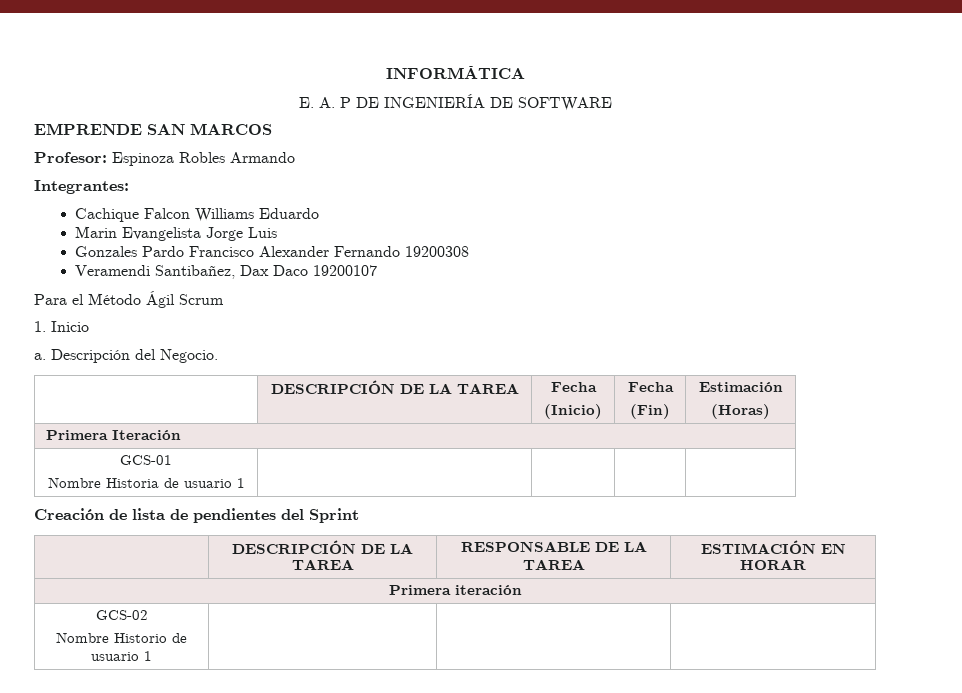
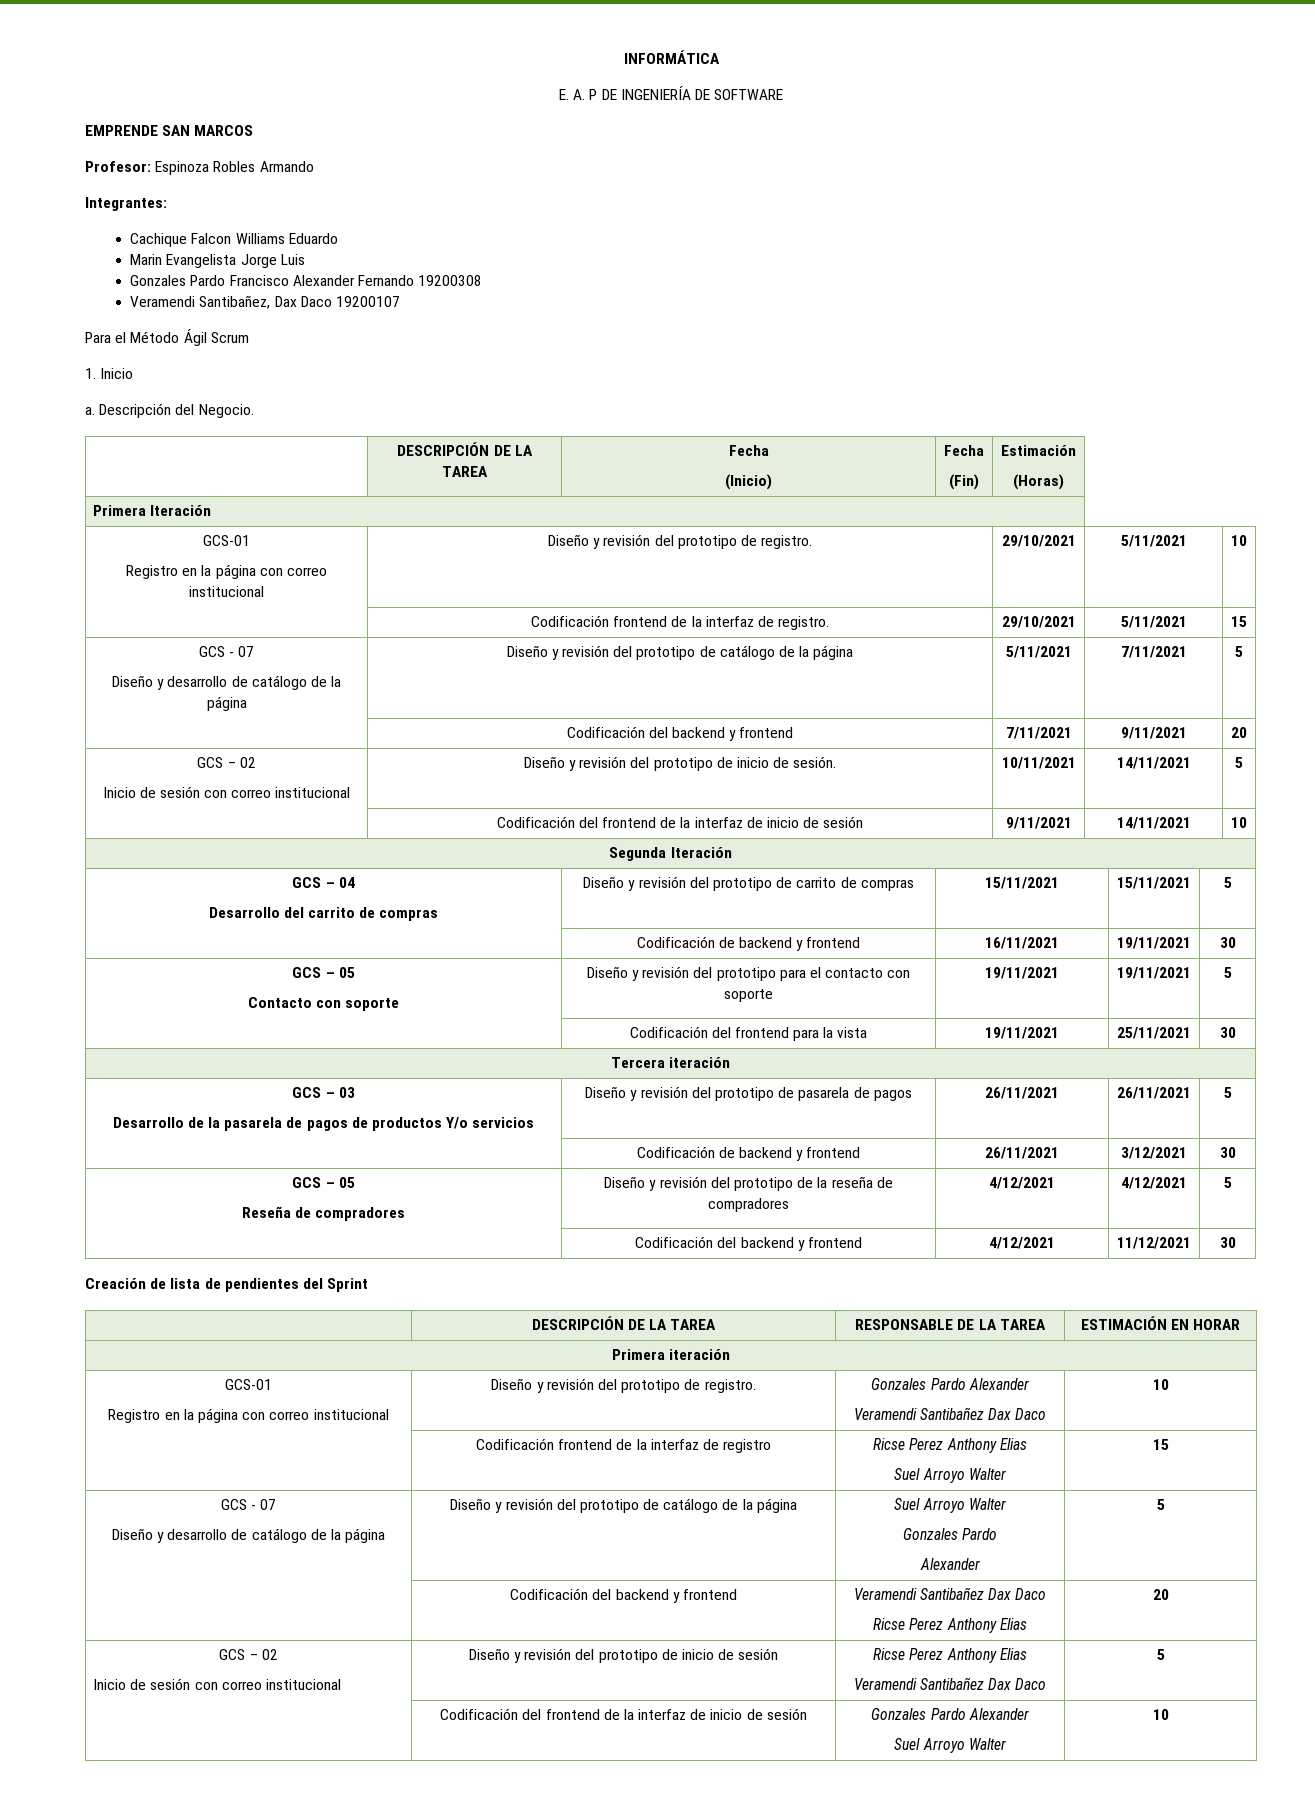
  Primera Iteración
  GCS-01
- Nombre Historia de usuario 1 | | | |
+ Registro en la página con correo institucional | Diseño y revisión del prototipo de registro. | 29/10/2021 | 5/11/2021 | 10
+ | Codificación frontend de la interfaz de registro. | 29/10/2021 | 5/11/2021 | 15
+ GCS - 07
+ Diseño y desarrollo de catálogo de la página | Diseño y revisión del prototipo de catálogo de la página | 5/11/2021 | 7/11/2021 | 5
+ | Codificación del backend y frontend | 7/11/2021 | 9/11/2021 | 20
+ GCS – 02
+ Inicio de sesión con correo institucional | Diseño y revisión del prototipo de inicio de sesión. | 10/11/2021 | 14/11/2021 | 5
+ | Codificación del frontend de la interfaz de inicio de sesión | 9/11/2021 | 14/11/2021 | 10
+ Segunda Iteración
+ GCS – 04
+ Desarrollo del carrito de compras | Diseño y revisión del prototipo de carrito de compras | 15/11/2021 | 15/11/2021 | 5
+ | Codificación de backend y frontend | 16/11/2021 | 19/11/2021 | 30
+ GCS – 05
+ Contacto con soporte | Diseño y revisión del prototipo para el contacto con soporte | 19/11/2021 | 19/11/2021 | 5
+ | Codificación del frontend para la vista | 19/11/2021 | 25/11/2021 | 30
+ Tercera iteración
+ GCS – 03
+ Desarrollo de la pasarela de pagos de productos Y/o servicios | Diseño y revisión del prototipo de pasarela de pagos | 26/11/2021 | 26/11/2021 | 5
+ | Codificación de backend y frontend | 26/11/2021 | 3/12/2021 | 30
+ GCS – 05
+ Reseña de compradores | Diseño y revisión del prototipo de la reseña de compradores | 4/12/2021 | 4/12/2021 | 5
+ | Codificación del backend y frontend | 4/12/2021 | 11/12/2021 | 30
  Primera iteración
- GCS-02
- Nombre Historio de usuario 1 | | |
+ GCS-01
+ Registro en la página con correo institucional | Diseño y revisión del prototipo de registro. | Gonzales Pardo Alexander
+ Veramendi Santibañez Dax Daco | 10
+ | Codificación frontend de la interfaz de registro | Ricse Perez Anthony Elias
+ Suel Arroyo Walter | 15
+ GCS - 07
+ Diseño y desarrollo de catálogo de la página | Diseño y revisión del prototipo de catálogo de la página | Suel Arroyo Walter
+ Gonzales Pardo
+ Alexander | 5
+ | Codificación del backend y frontend | Veramendi Santibañez Dax Daco
+ Ricse Perez Anthony Elias | 20
+ GCS – 02
+ Inicio de sesión con correo institucional | Diseño y revisión del prototipo de inicio de sesión | Ricse Perez Anthony Elias
+ Veramendi Santibañez Dax Daco | 5
+ | Codificación del frontend de la interfaz de inicio de sesión | Gonzales Pardo Alexander
+ Suel Arroyo Walter | 10

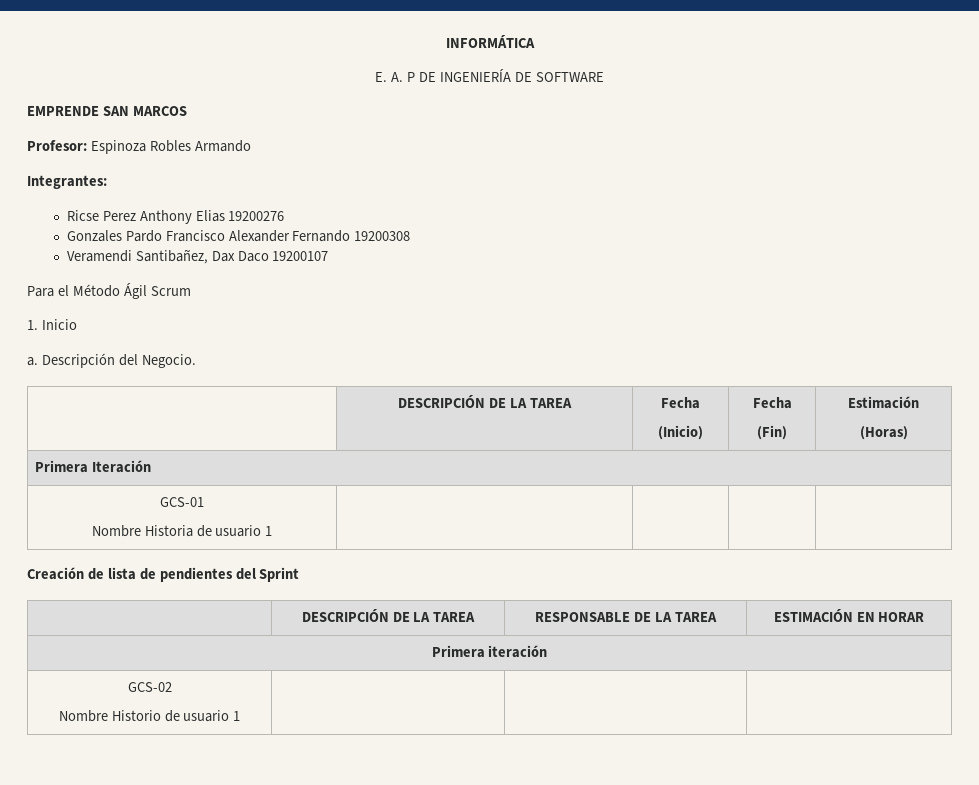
- Cachique Falcon Williams Eduardo
- Marin Evangelista Jorge Luis
+ Ricse Perez Anthony Elias 19200276
  Primera Iteración
  GCS-01
- Registro en la página con correo institucional | Diseño y revisión del prototipo de registro. | 29/10/2021 | 5/11/2021 | 10
- | Codificación frontend de la interfaz de registro. | 29/10/2021 | 5/11/2021 | 15
- GCS - 07
- Diseño y desarrollo de catálogo de la página | Diseño y revisión del prototipo de catálogo de la página | 5/11/2021 | 7/11/2021 | 5
- | Codificación del backend y frontend | 7/11/2021 | 9/11/2021 | 20
- GCS – 02
- Inicio de sesión con correo institucional | Diseño y revisión del prototipo de inicio de sesión. | 10/11/2021 | 14/11/2021 | 5
- | Codificación del frontend de la interfaz de inicio de sesión | 9/11/2021 | 14/11/2021 | 10
- Segunda Iteración
- GCS – 04
- Desarrollo del carrito de compras | Diseño y revisión del prototipo de carrito de compras | 15/11/2021 | 15/11/2021 | 5
- | Codificación de backend y frontend | 16/11/2021 | 19/11/2021 | 30
- GCS – 05
- Contacto con soporte | Diseño y revisión del prototipo para el contacto con soporte | 19/11/2021 | 19/11/2021 | 5
- | Codificación del frontend para la vista | 19/11/2021 | 25/11/2021 | 30
- Tercera iteración
- GCS – 03
- Desarrollo de la pasarela de pagos de productos Y/o servicios | Diseño y revisión del prototipo de pasarela de pagos | 26/11/2021 | 26/11/2021 | 5
- | Codificación de backend y frontend | 26/11/2021 | 3/12/2021 | 30
- GCS – 05
- Reseña de compradores | Diseño y revisión del prototipo de la reseña de compradores | 4/12/2021 | 4/12/2021 | 5
- | Codificación del backend y frontend | 4/12/2021 | 11/12/2021 | 30
+ Nombre Historia de usuario 1 | | | |
  Primera iteración
- GCS-01
- Registro en la página con correo institucional | Diseño y revisión del prototipo de registro. | Gonzales Pardo Alexander
- Veramendi Santibañez Dax Daco | 10
- | Codificación frontend de la interfaz de registro | Ricse Perez Anthony Elias
- Suel Arroyo Walter | 15
- GCS - 07
- Diseño y desarrollo de catálogo de la página | Diseño y revisión del prototipo de catálogo de la página | Suel Arroyo Walter
- Gonzales Pardo
- Alexander | 5
- | Codificación del backend y frontend | Veramendi Santibañez Dax Daco
- Ricse Perez Anthony Elias | 20
- GCS – 02
- Inicio de sesión con correo institucional | Diseño y revisión del prototipo de inicio de sesión | Ricse Perez Anthony Elias
- Veramendi Santibañez Dax Daco | 5
- | Codificación del frontend de la interfaz de inicio de sesión | Gonzales Pardo Alexander
- Suel Arroyo Walter | 10
+ GCS-02
+ Nombre Historio de usuario 1 | | |

